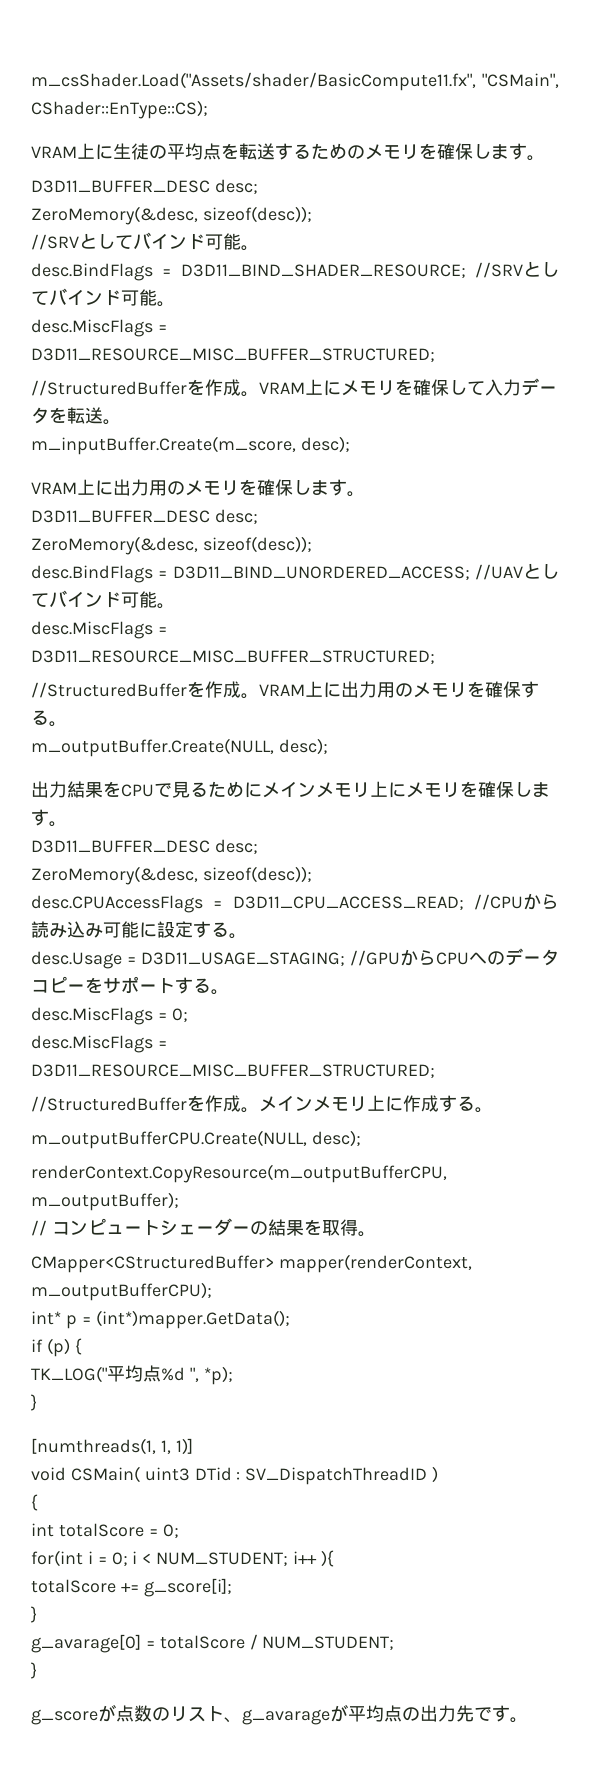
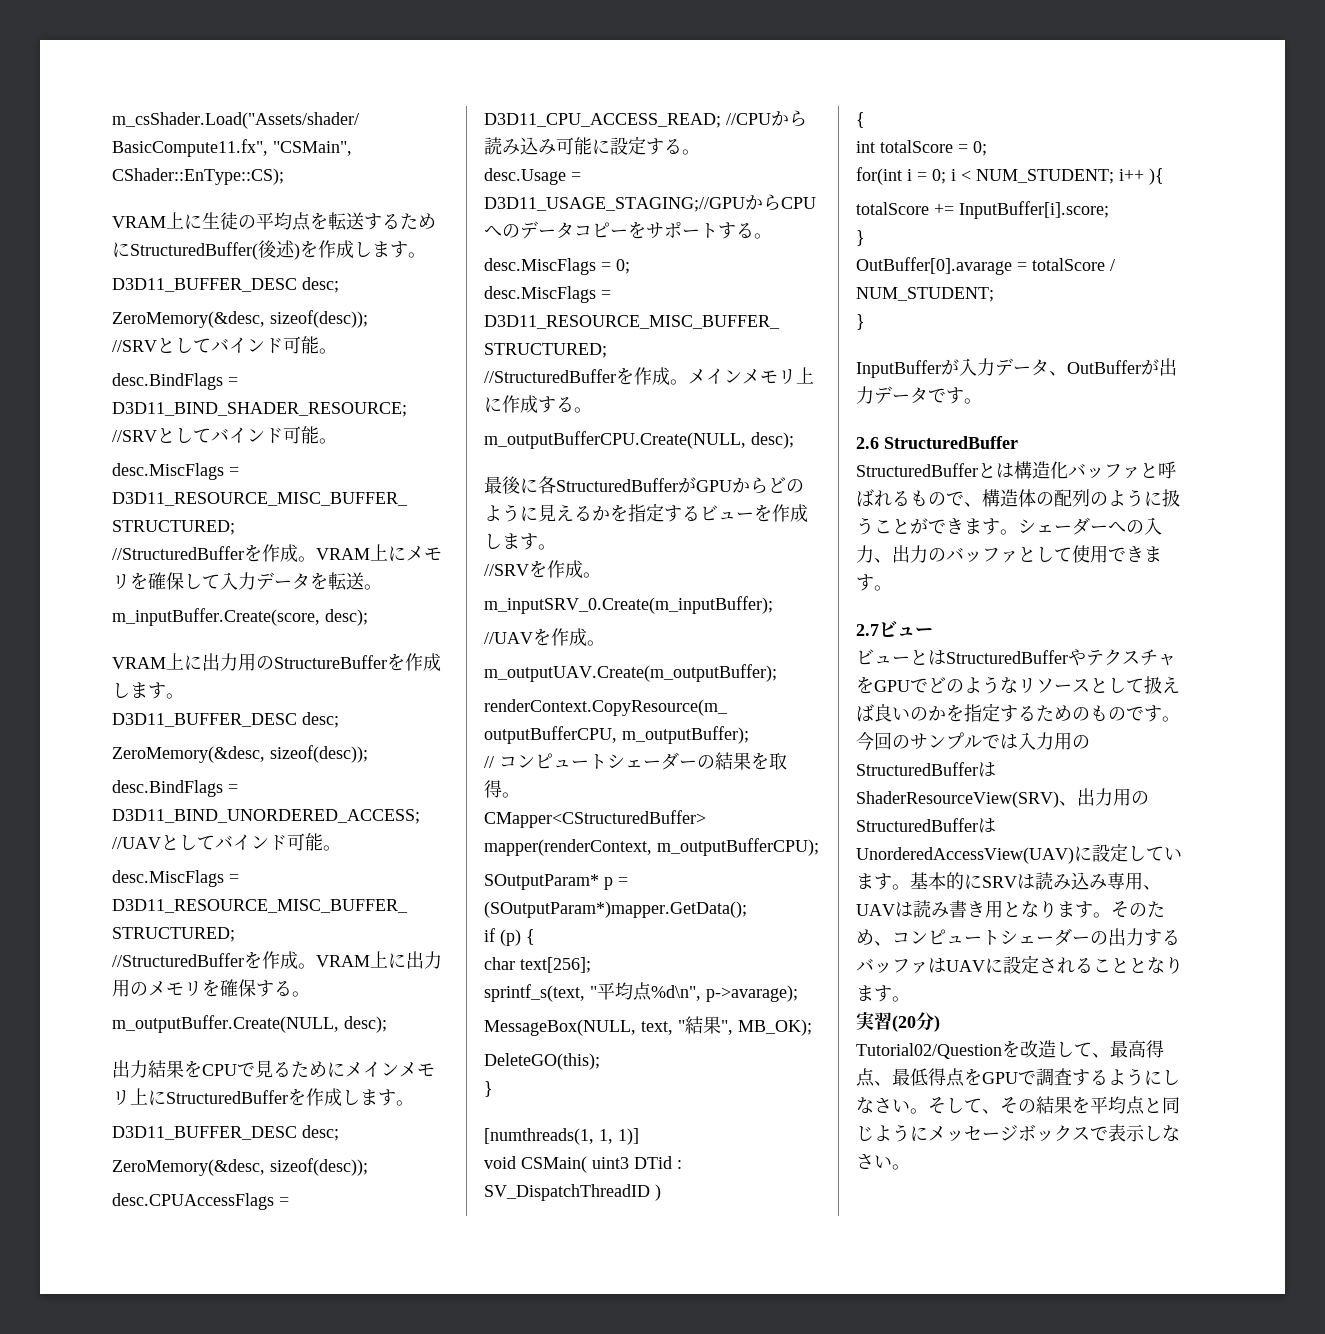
- VRAM上に生徒の平均点を転送するためのメモリを確保します。
+ VRAM上に生徒の平均点を転送するためにStructuredBuffer(後述)を作成します。
- m_inputBuffer.Create(m_score, desc);
+ m_inputBuffer.Create(score, desc);
- VRAM上に出力用のメモリを確保します。
+ VRAM上に出力用のStructureBufferを作成します。
- 出力結果をCPUで見るためにメインメモリ上にメモリを確保します。
+ 出力結果をCPUで見るためにメインメモリ上にStructuredBufferを作成します。
- desc.Usage = D3D11_USAGE_STAGING; //GPUからCPUへのデータコピーをサポートする。
+ desc.Usage = D3D11_USAGE_STAGING;//GPUからCPUへのデータコピーをサポートする。
+ 最後に各StructuredBufferがGPUからどのように見えるかを指定するビューを作成します。
+ //SRVを作成。
+ m_inputSRV_0.Create(m_inputBuffer);
+ //UAVを作成。
+ m_outputUAV.Create(m_outputBuffer);
- int* p = (int*)mapper.GetData();
+ SOutputParam* p = (SOutputParam*)mapper.GetData();
- TK_LOG("平均点%d ", *p);
+ char text[256];
+ sprintf_s(text, "平均点%d\n", p->avarage);
+ MessageBox(NULL, text, "結果", MB_OK);
+ DeleteGO(this);
- totalScore += g_score[i];
+ totalScore += InputBuffer[i].score;
  }
- g_avarage[0] = totalScore / NUM_STUDENT;
+ OutBuffer[0].avarage = totalScore / NUM_STUDENT;
- g_scoreが点数のリスト、g_avarageが平均点の出力先です。
+ InputBufferが入力データ、OutBufferが出力データです。
+ 2.6 StructuredBuffer
+ StructuredBufferとは構造化バッファと呼ばれるもので、構造体の配列のように扱うことができます。シェーダーへの入力、出力のバッファとして使用できます。
+ 2.7ビュー
+ ビューとはStructuredBufferやテクスチャをGPUでどのようなリソースとして扱えば良いのかを指定するためのものです。今回のサンプルでは入力用のStructuredBufferはShaderResourceView(SRV)、出力用のStructuredBufferはUnorderedAccessView(UAV)に設定しています。基本的にSRVは読み込み専用、UAVは読み書き用となります。そのため、コンピュートシェーダーの出力するバッファはUAVに設定されることとなります。
+ 実習(20分)
+ Tutorial02/Questionを改造して、最高得点、最低得点をGPUで調査するようにしなさい。そして、その結果を平均点と同じようにメッセージボックスで表示しなさい。

